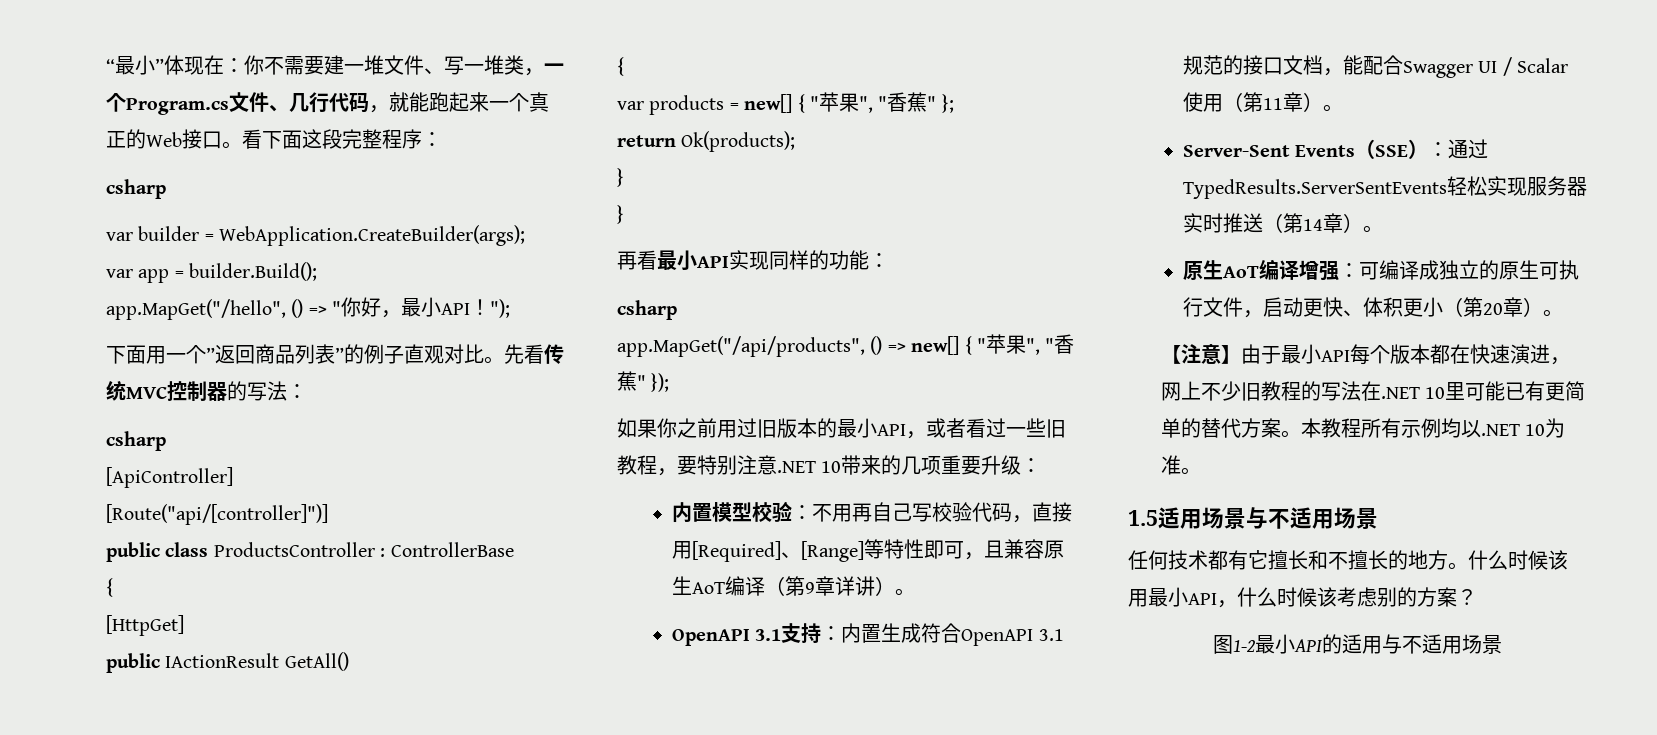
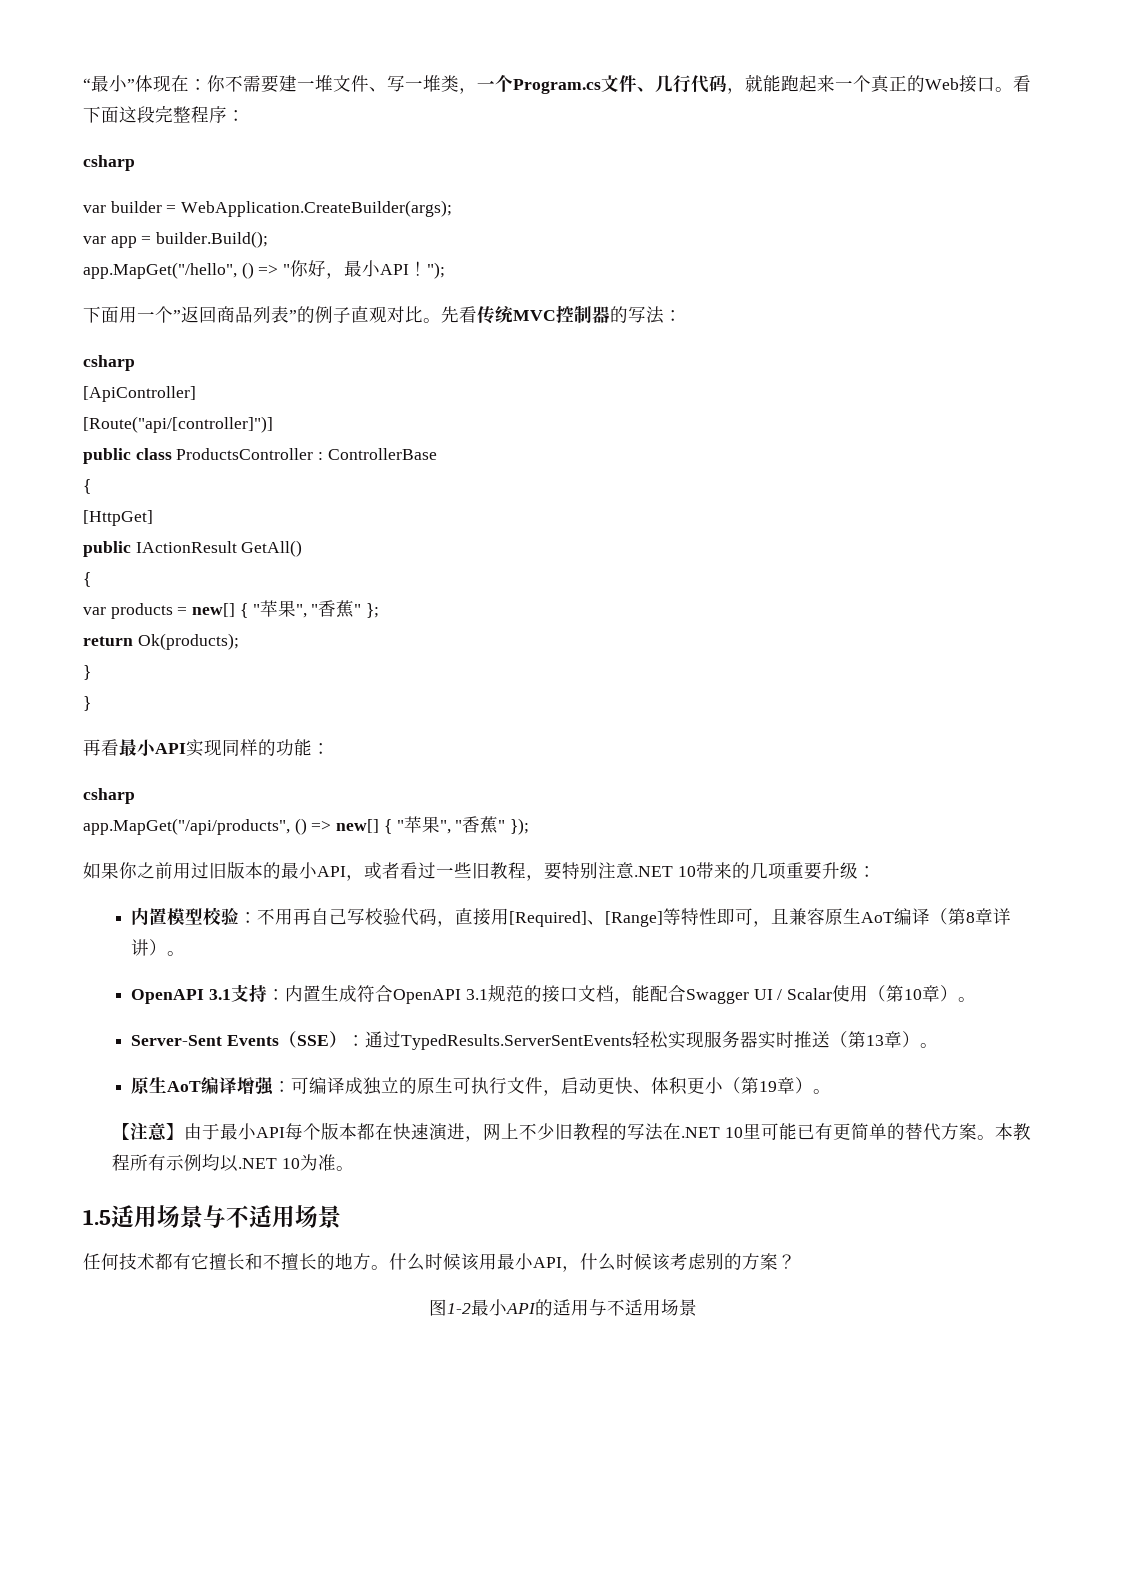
- 内置模型校验：不用再自己写校验代码，直接用[Required]、[Range]等特性即可，且兼容原生AoT编译（第9章详讲）。
+ 内置模型校验：不用再自己写校验代码，直接用[Required]、[Range]等特性即可，且兼容原生AoT编译（第8章详讲）。
- OpenAPI 3.1支持：内置生成符合OpenAPI 3.1规范的接口文档，能配合Swagger UI / Scalar使用（第11章）。
+ OpenAPI 3.1支持：内置生成符合OpenAPI 3.1规范的接口文档，能配合Swagger UI / Scalar使用（第10章）。
- Server-Sent Events（SSE）：通过TypedResults.ServerSentEvents轻松实现服务器实时推送（第14章）。
+ Server-Sent Events（SSE）：通过TypedResults.ServerSentEvents轻松实现服务器实时推送（第13章）。
- 原生AoT编译增强：可编译成独立的原生可执行文件，启动更快、体积更小（第20章）。
+ 原生AoT编译增强：可编译成独立的原生可执行文件，启动更快、体积更小（第19章）。

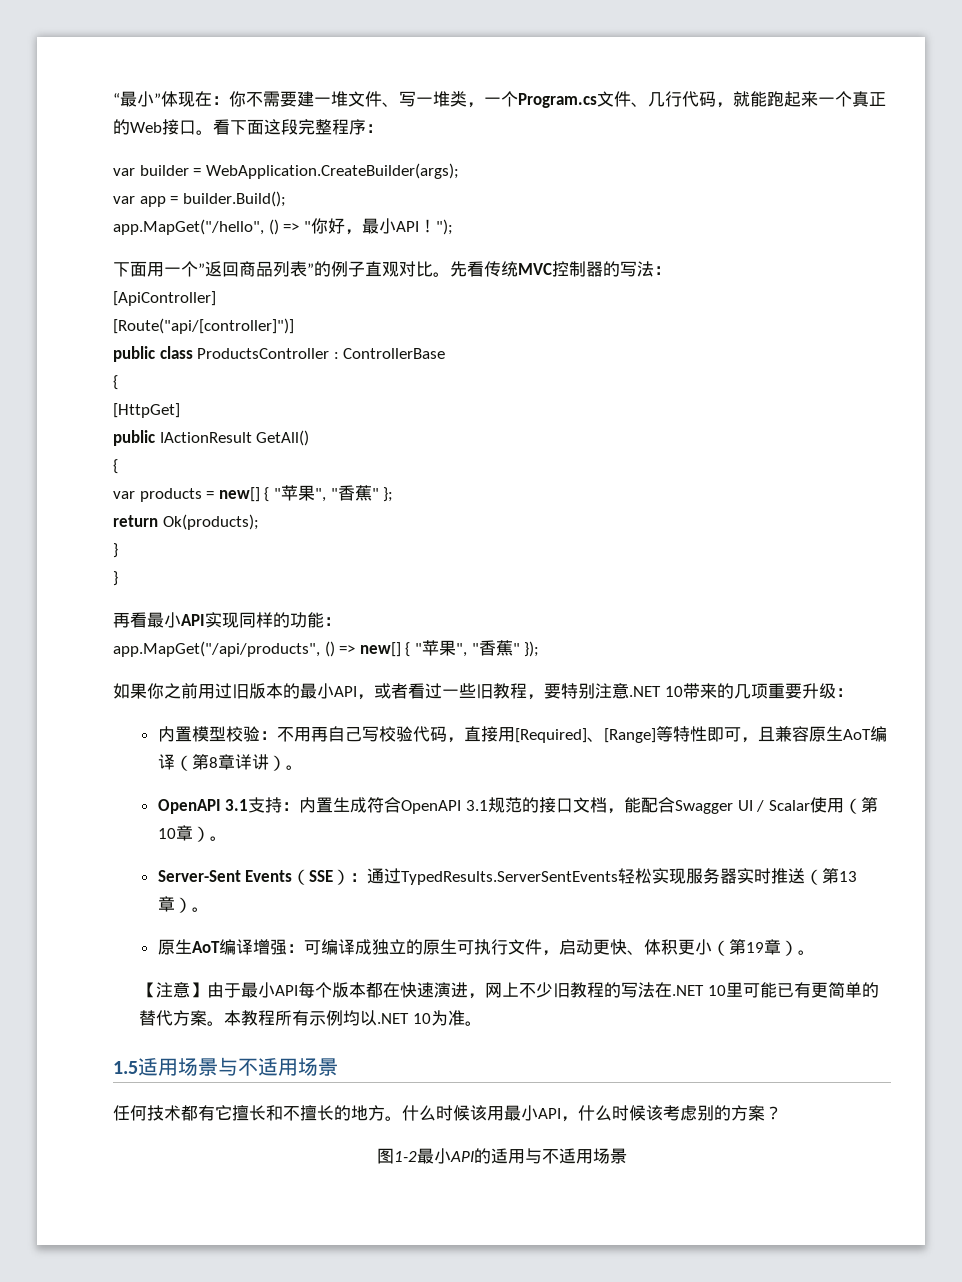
  看下面这段完整程序：
- csharp
  先看传统MVC控制器的写法：
- csharp
  再看最小API实现同样的功能：
- csharp

